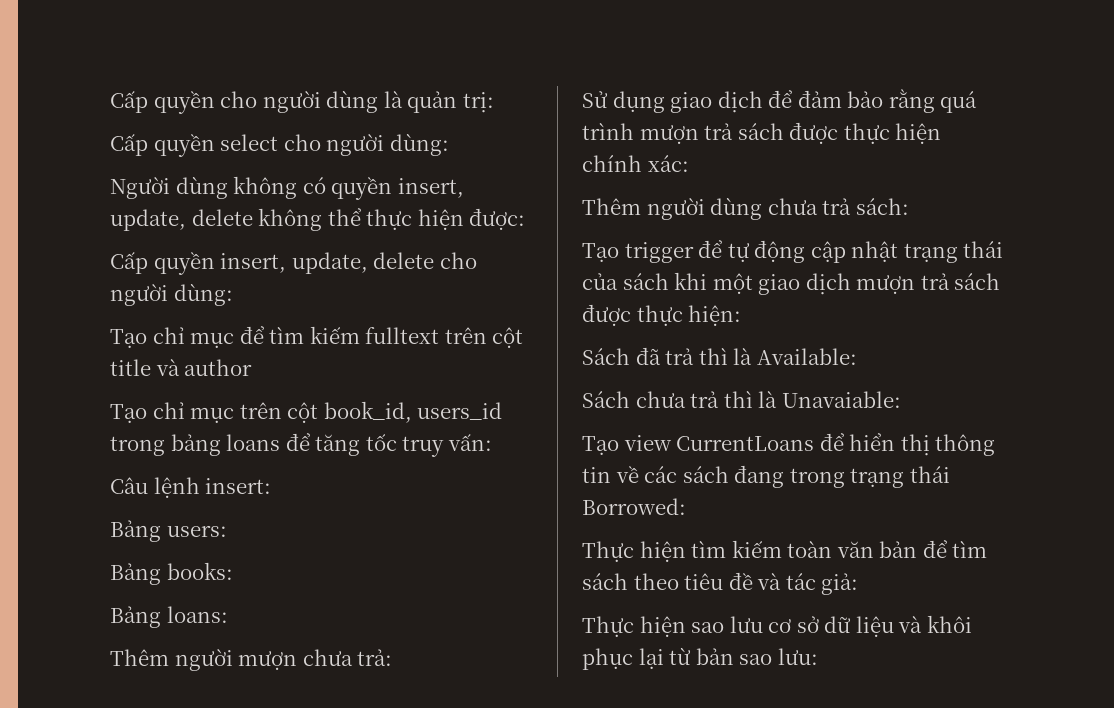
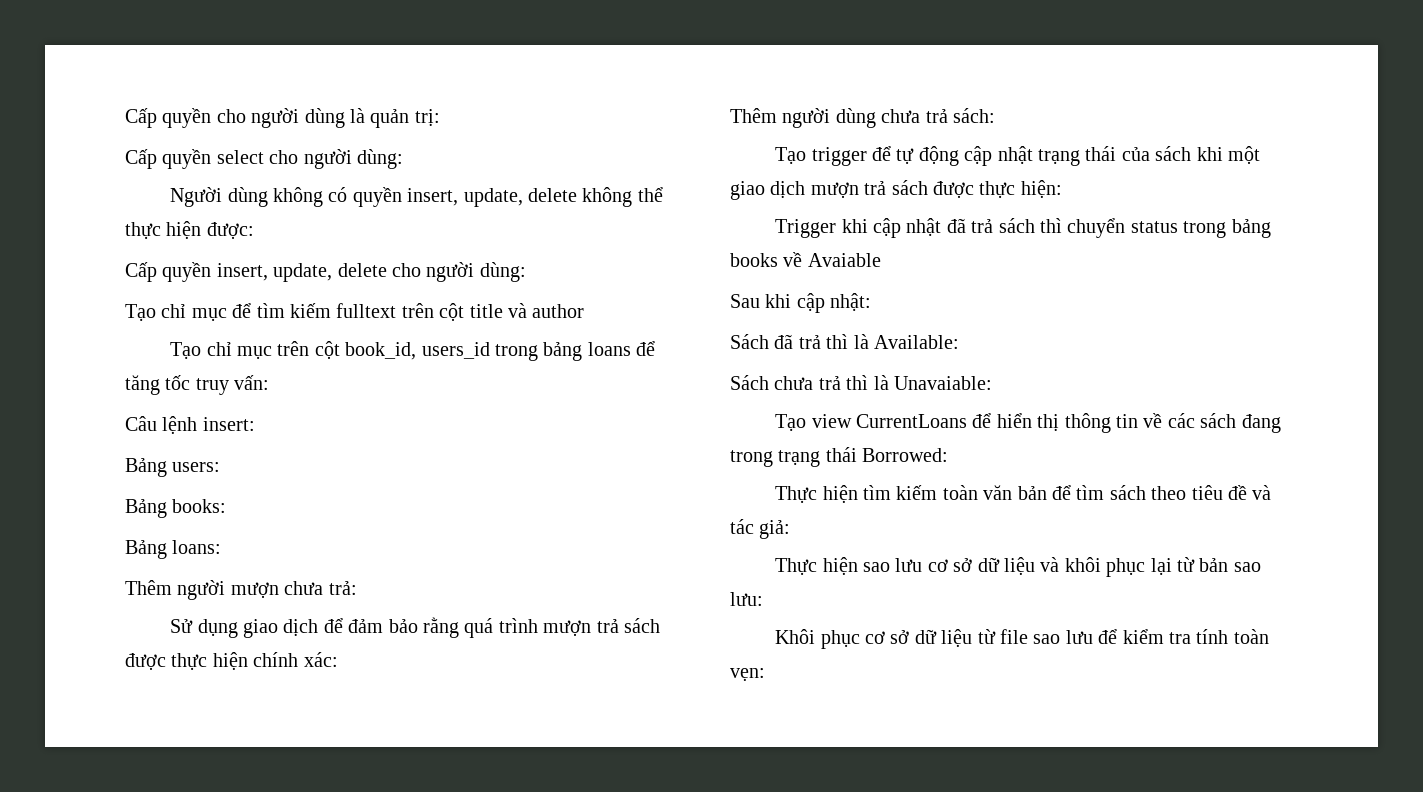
+ Trigger khi cập nhật đã trả sách thì chuyển status trong bảng books về Avaiable
+ Sau khi cập nhật:
+ Khôi phục cơ sở dữ liệu từ file sao lưu để kiểm tra tính toàn vẹn:

